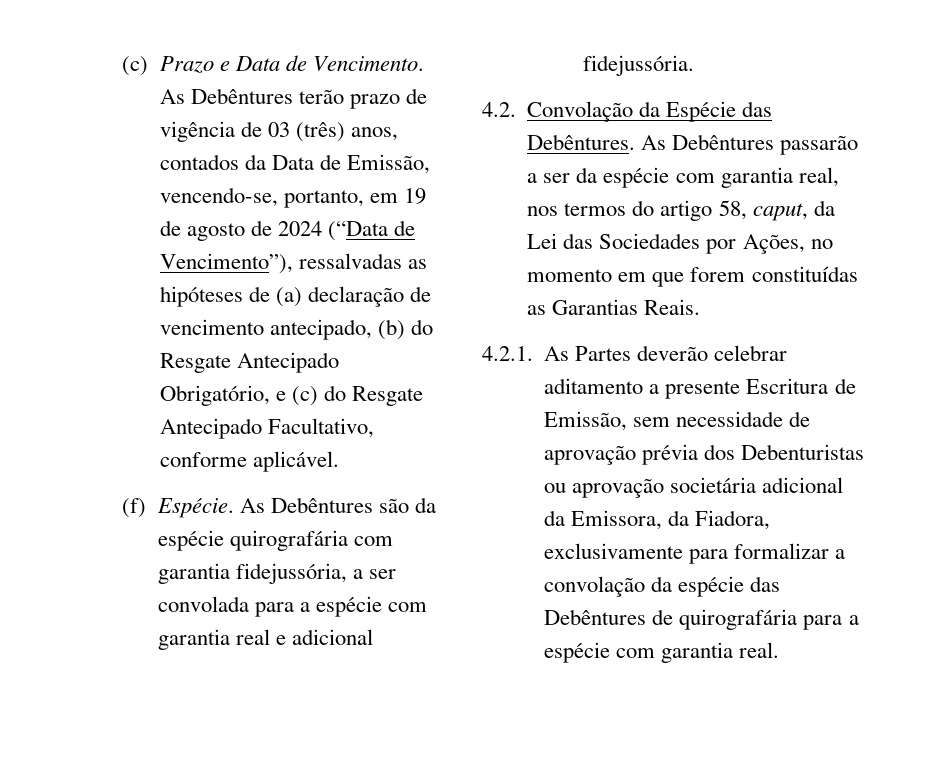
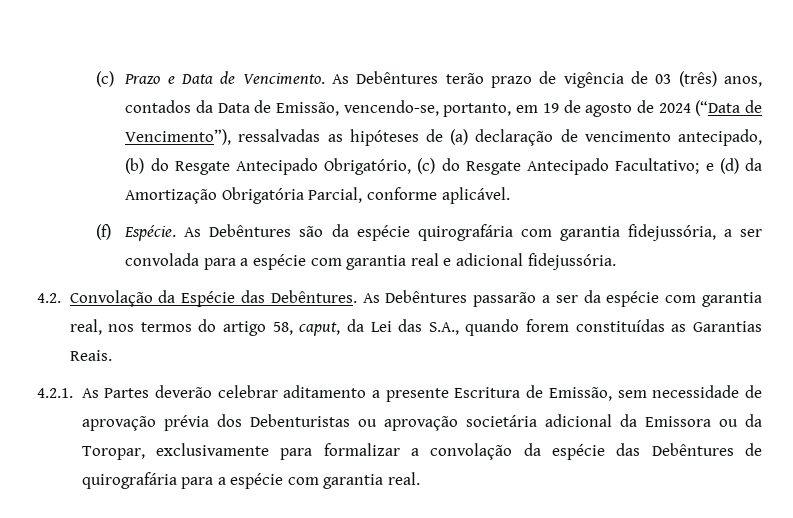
- As Debêntures terão prazo de vigência de 03 (três) anos, contados da Data de Emissão, vencendo-se, portanto, em 19 de agosto de 2024 (“Data de Vencimento”), ressalvadas as hipóteses de (a) declaração de vencimento antecipado, (b) do Resgate Antecipado Obrigatório, e (c) do Resgate Antecipado Facultativo, conforme aplicável.
+ As Debêntures terão prazo de vigência de 03 (três) anos, contados da Data de Emissão, vencendo-se, portanto, em 19 de agosto de 2024 (“Data de Vencimento”), ressalvadas as hipóteses de (a) declaração de vencimento antecipado, (b) do Resgate Antecipado Obrigatório, (c) do Resgate Antecipado Facultativo; e (d) da Amortização Obrigatória Parcial, conforme aplicável.
- As Debêntures passarão a ser da espécie com garantia real, nos termos do artigo 58, caput, da Lei das Sociedades por Ações, no momento em que forem constituídas as Garantias Reais.
+ As Debêntures passarão a ser da espécie com garantia real, nos termos do artigo 58, caput, da Lei das S.A., quando forem constituídas as Garantias Reais.
- 4.2.1. As Partes deverão celebrar aditamento a presente Escritura de Emissão, sem necessidade de aprovação prévia dos Debenturistas ou aprovação societária adicional da Emissora, da Fiadora, exclusivamente para formalizar a convolação da espécie das Debêntures de quirografária para a espécie com garantia real.
+ 4.2.1. As Partes deverão celebrar aditamento a presente Escritura de Emissão, sem necessidade de aprovação prévia dos Debenturistas ou aprovação societária adicional da Emissora ou da Toropar, exclusivamente para formalizar a convolação da espécie das Debêntures de quirografária para a espécie com garantia real.

